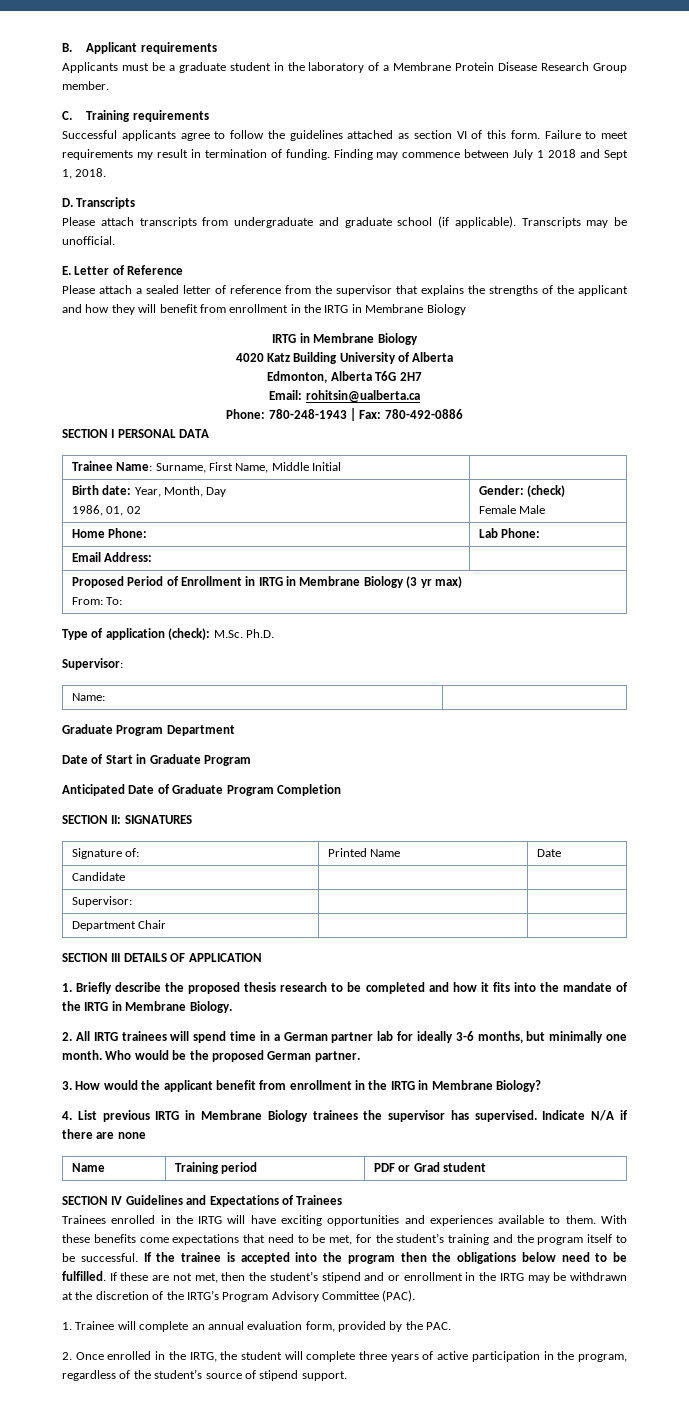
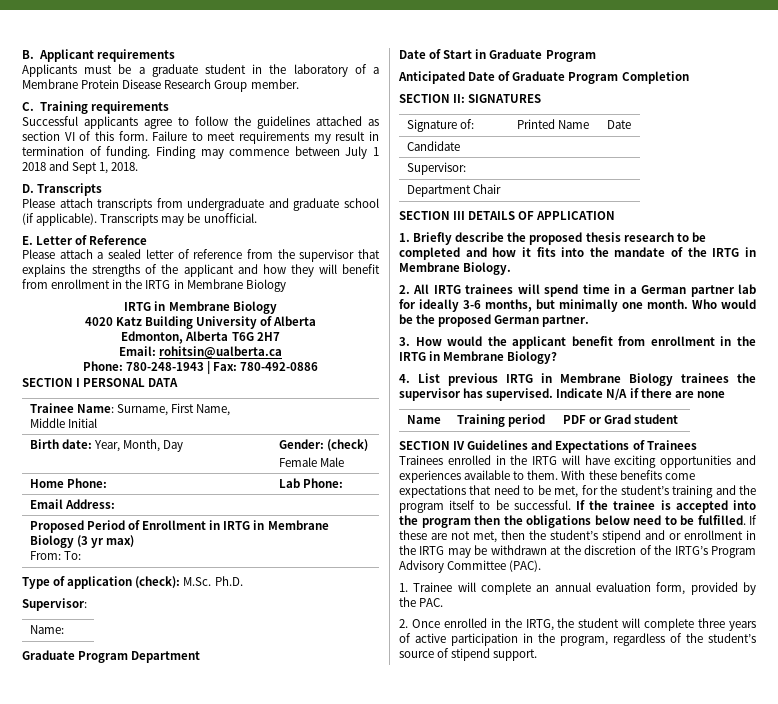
- Birth date: Year, Month, Day
- 1986, 01, 02 | Gender: (check)
+ Birth date: Year, Month, Day | Gender: (check)

